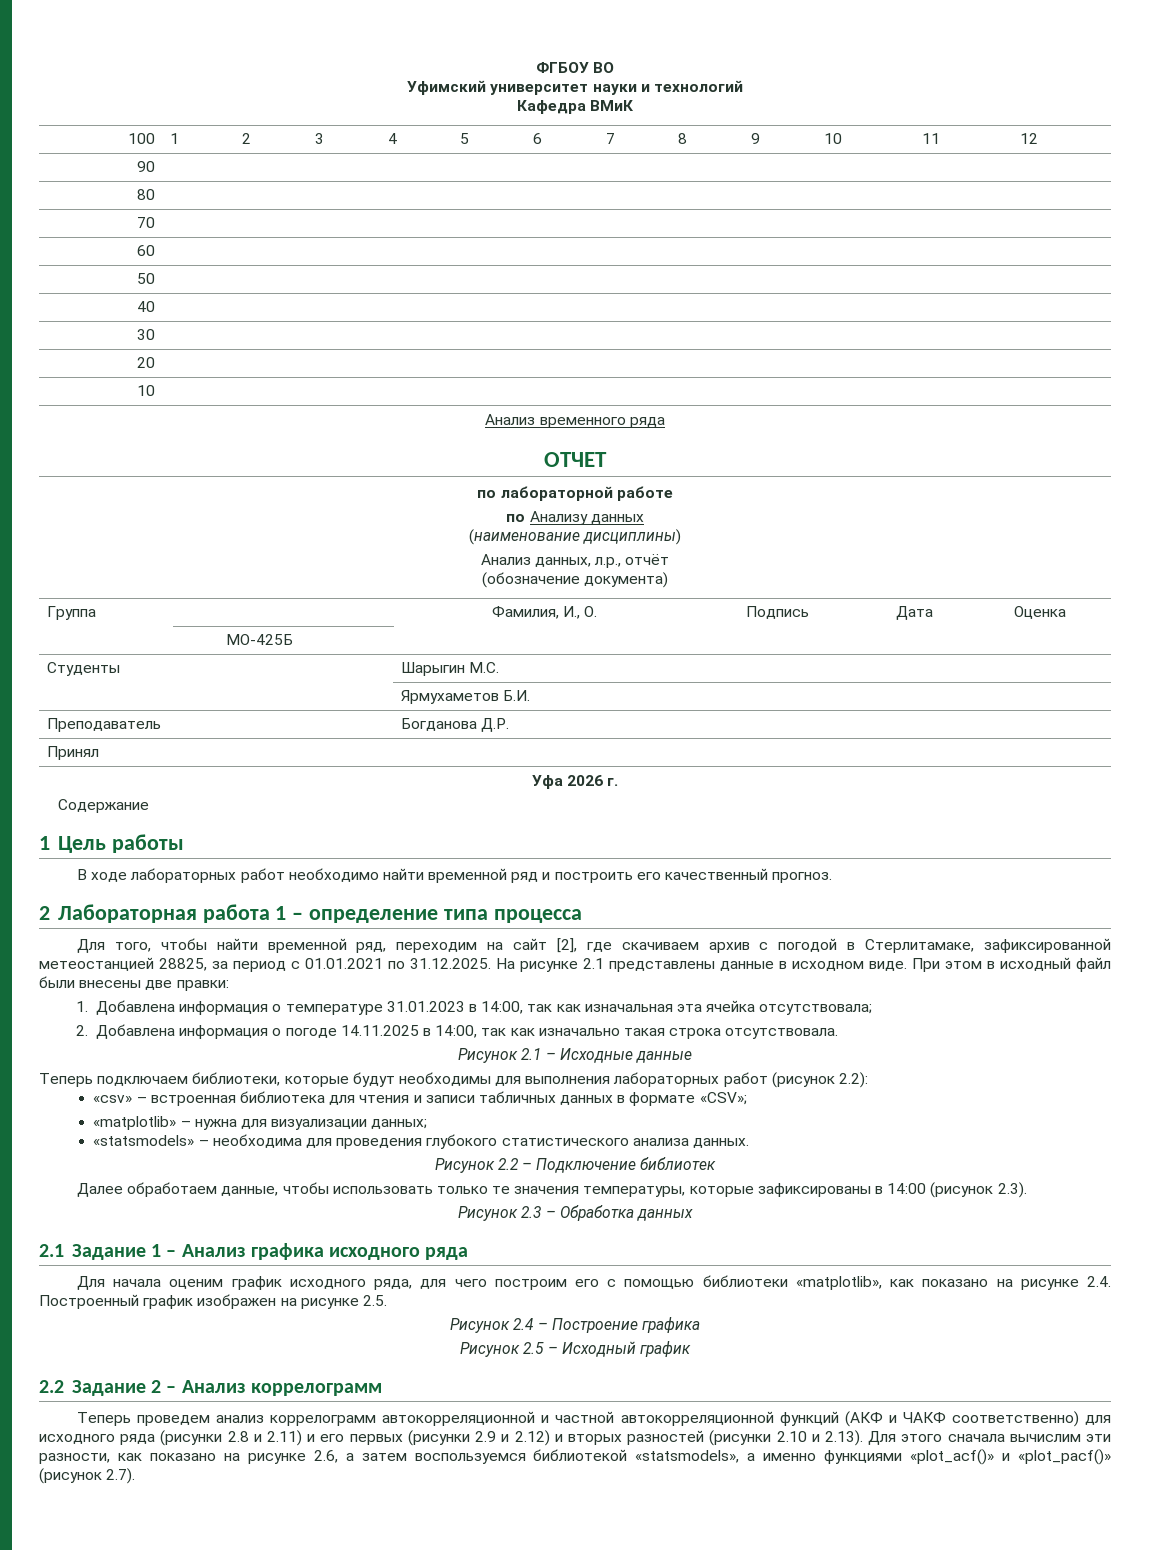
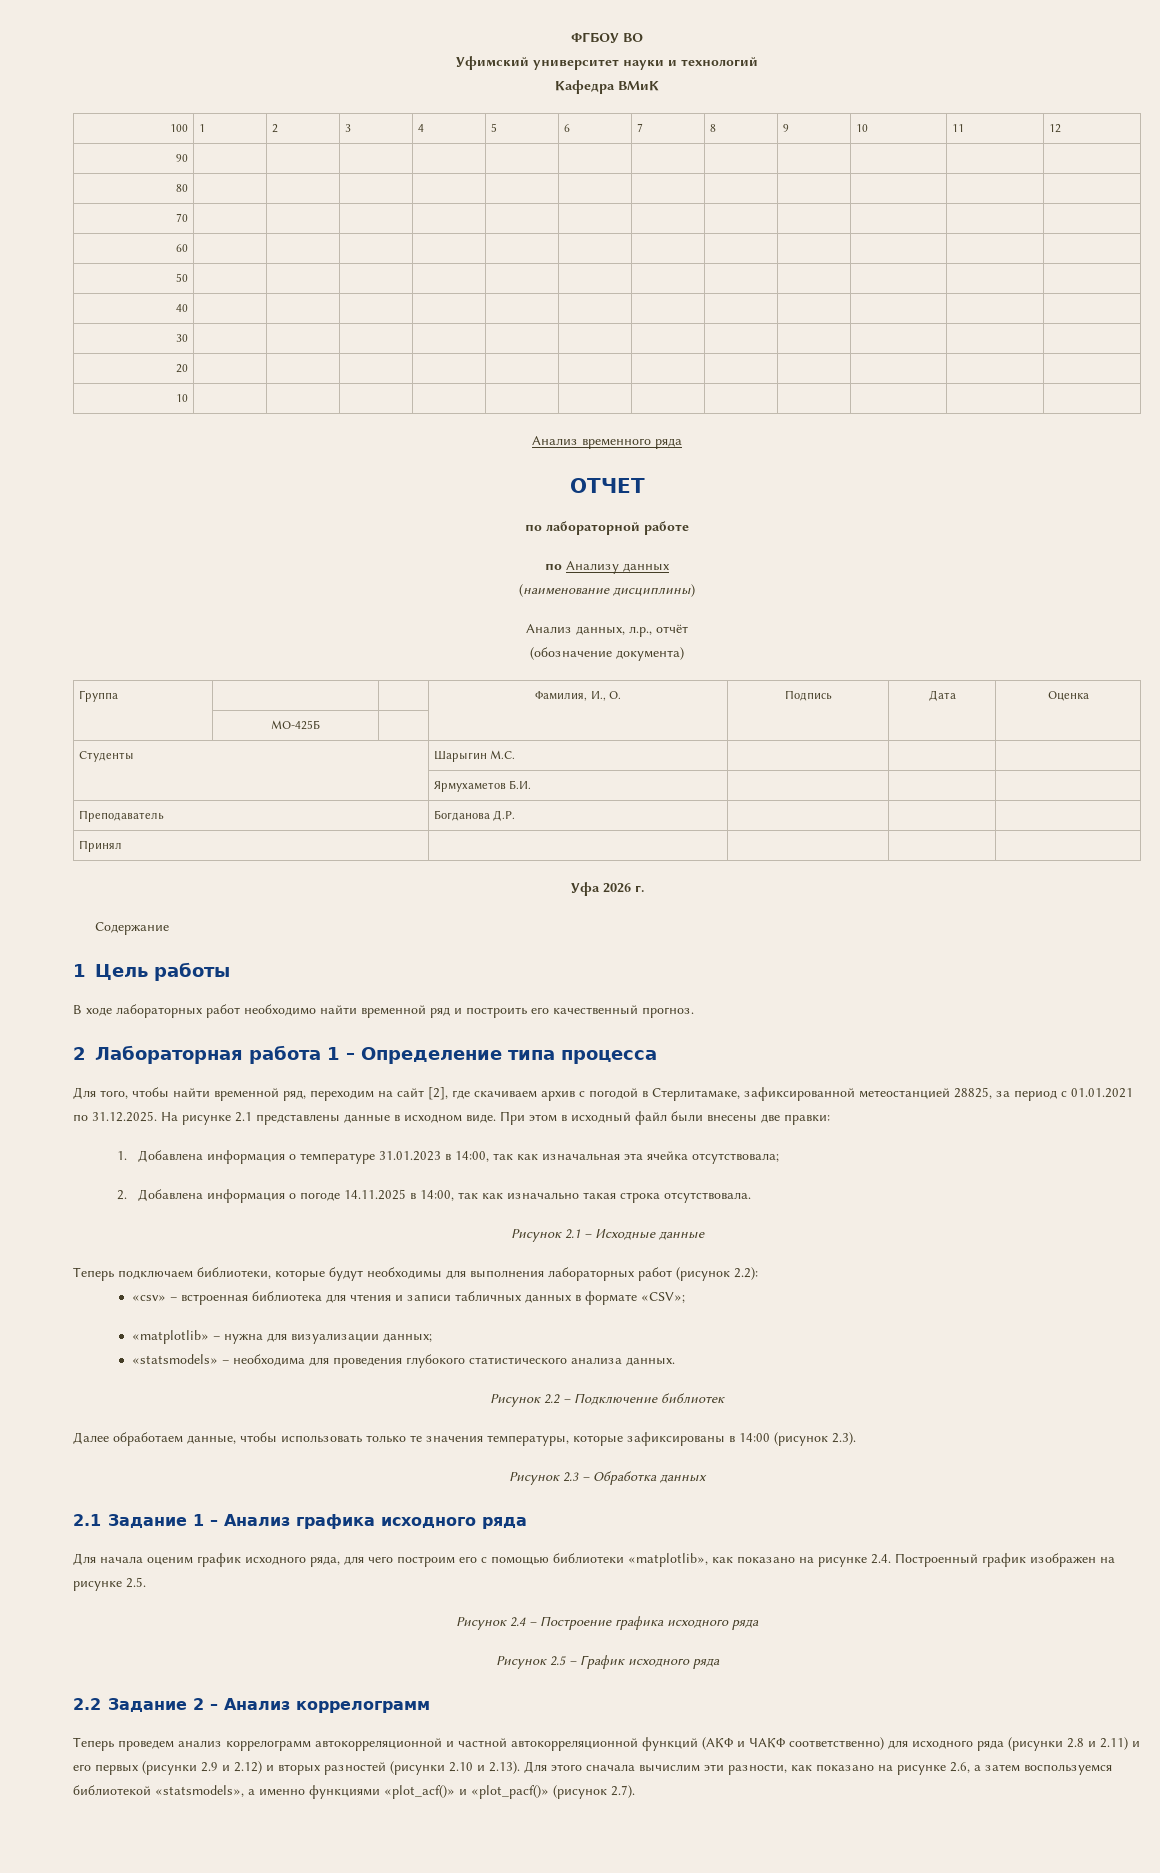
- 2 Лабораторная работа 1 – определение типа процесса
+ 2 Лабораторная работа 1 – Определение типа процесса
- Рисунок 2.4 – Построение графика
+ Рисунок 2.4 – Построение графика исходного ряда
- Рисунок 2.5 – Исходный график
+ Рисунок 2.5 – График исходного ряда

